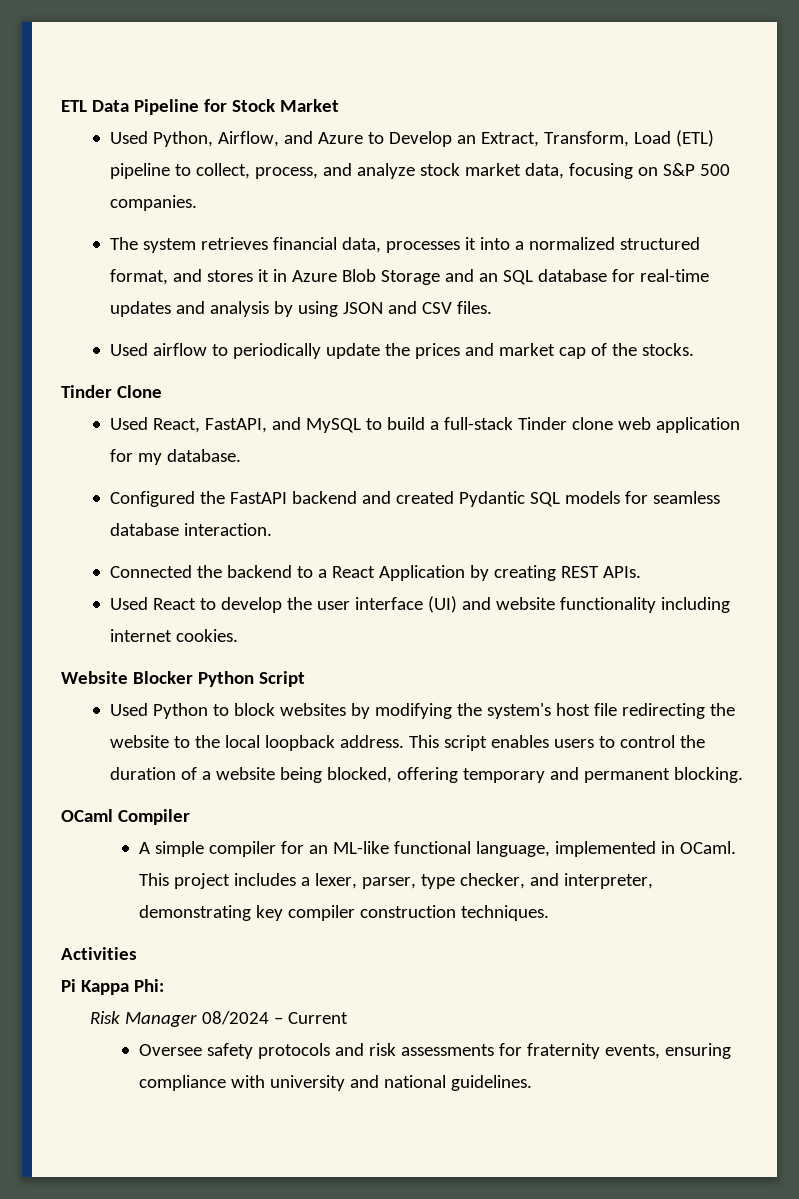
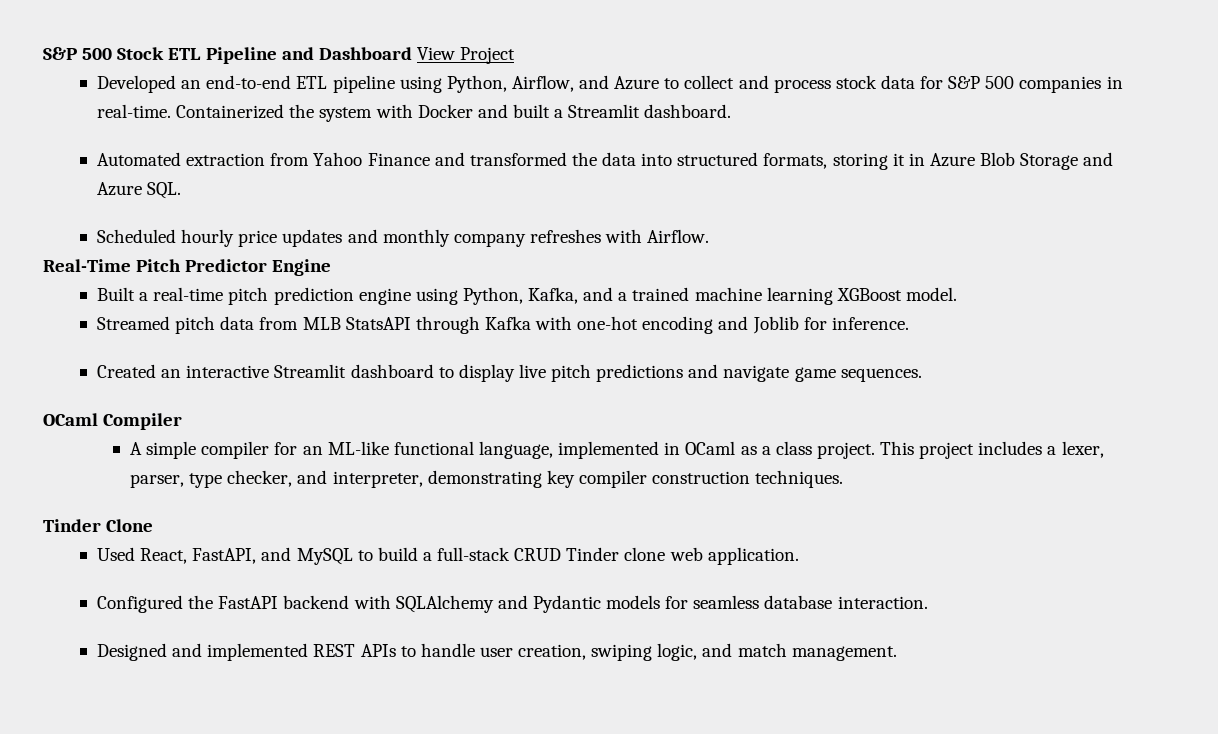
- ETL Data Pipeline for Stock Market
- Used Python, Airflow, and Azure to Develop an Extract, Transform, Load (ETL) pipeline to collect, process, and analyze stock market data, focusing on S&P 500 companies.
- The system retrieves financial data, processes it into a normalized structured format, and stores it in Azure Blob Storage and an SQL database for real-time updates and analysis by using JSON and CSV files.
- Used airflow to periodically update the prices and market cap of the stocks.
- Tinder Clone
- Used React, FastAPI, and MySQL to build a full-stack Tinder clone web application for my database.
- Configured the FastAPI backend and created Pydantic SQL models for seamless database interaction.
- Connected the backend to a React Application by creating REST APIs.
- Used React to develop the user interface (UI) and website functionality including internet cookies.
- Website Blocker Python Script
- Used Python to block websites by modifying the system's host file redirecting the website to the local loopback address. This script enables users to control the duration of a website being blocked, offering temporary and permanent blocking.
+ S&P 500 Stock ETL Pipeline and Dashboard View Project
+ Developed an end-to-end ETL pipeline using Python, Airflow, and Azure to collect and process stock data for S&P 500 companies in real-time. Containerized the system with Docker and built a Streamlit dashboard.
+ Automated extraction from Yahoo Finance and transformed the data into structured formats, storing it in Azure Blob Storage and Azure SQL.
+ Scheduled hourly price updates and monthly company refreshes with Airflow.
+ Real-Time Pitch Predictor Engine
+ Built a real-time pitch prediction engine using Python, Kafka, and a trained machine learning XGBoost model.
+ Streamed pitch data from MLB StatsAPI through Kafka with one-hot encoding and Joblib for inference.
+ Created an interactive Streamlit dashboard to display live pitch predictions and navigate game sequences.
- A simple compiler for an ML-like functional language, implemented in OCaml.
+ A simple compiler for an ML-like functional language, implemented in OCaml as a class project.
- Activities
- Pi Kappa Phi:
- Risk Manager 08/2024 – Current
- Oversee safety protocols and risk assessments for fraternity events, ensuring compliance with university and national guidelines.
+ Tinder Clone
+ Used React, FastAPI, and MySQL to build a full-stack CRUD Tinder clone web application.
+ Configured the FastAPI backend with SQLAlchemy and Pydantic models for seamless database interaction.
+ Designed and implemented REST APIs to handle user creation, swiping logic, and match management.

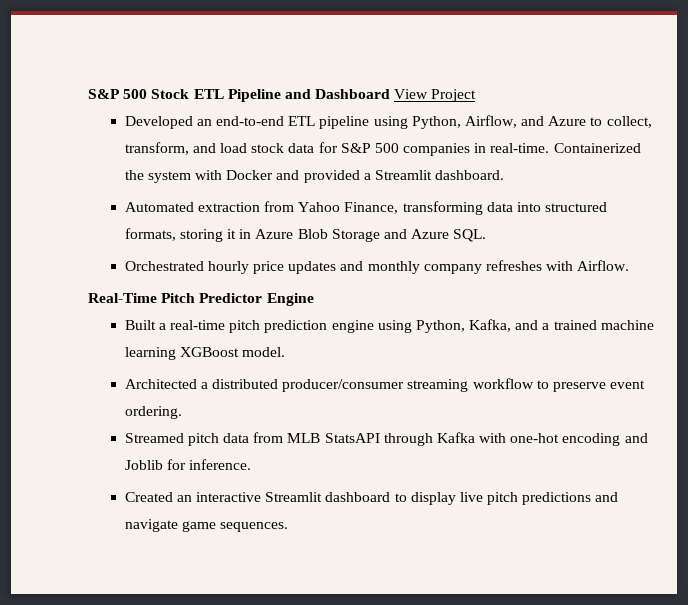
- Developed an end-to-end ETL pipeline using Python, Airflow, and Azure to collect and process stock data for S&P 500 companies in real-time.
+ Developed an end-to-end ETL pipeline using Python, Airflow, and Azure to collect, transform, and load stock data for S&P 500 companies in real-time.
- Containerized the system with Docker and built a Streamlit dashboard.
+ Containerized the system with Docker and provided a Streamlit dashboard.
- Automated extraction from Yahoo Finance and transformed the data into structured formats, storing it in Azure Blob Storage and Azure SQL.
+ Automated extraction from Yahoo Finance, transforming data into structured formats, storing it in Azure Blob Storage and Azure SQL.
- Scheduled hourly price updates and monthly company refreshes with Airflow.
+ Orchestrated hourly price updates and monthly company refreshes with Airflow.
+ Architected a distributed producer/consumer streaming workflow to preserve event ordering.
- OCaml Compiler
- A simple compiler for an ML-like functional language, implemented in OCaml as a class project. This project includes a lexer, parser, type checker, and interpreter, demonstrating key compiler construction techniques.
- Tinder Clone
- Used React, FastAPI, and MySQL to build a full-stack CRUD Tinder clone web application.
- Configured the FastAPI backend with SQLAlchemy and Pydantic models for seamless database interaction.
- Designed and implemented REST APIs to handle user creation, swiping logic, and match management.

